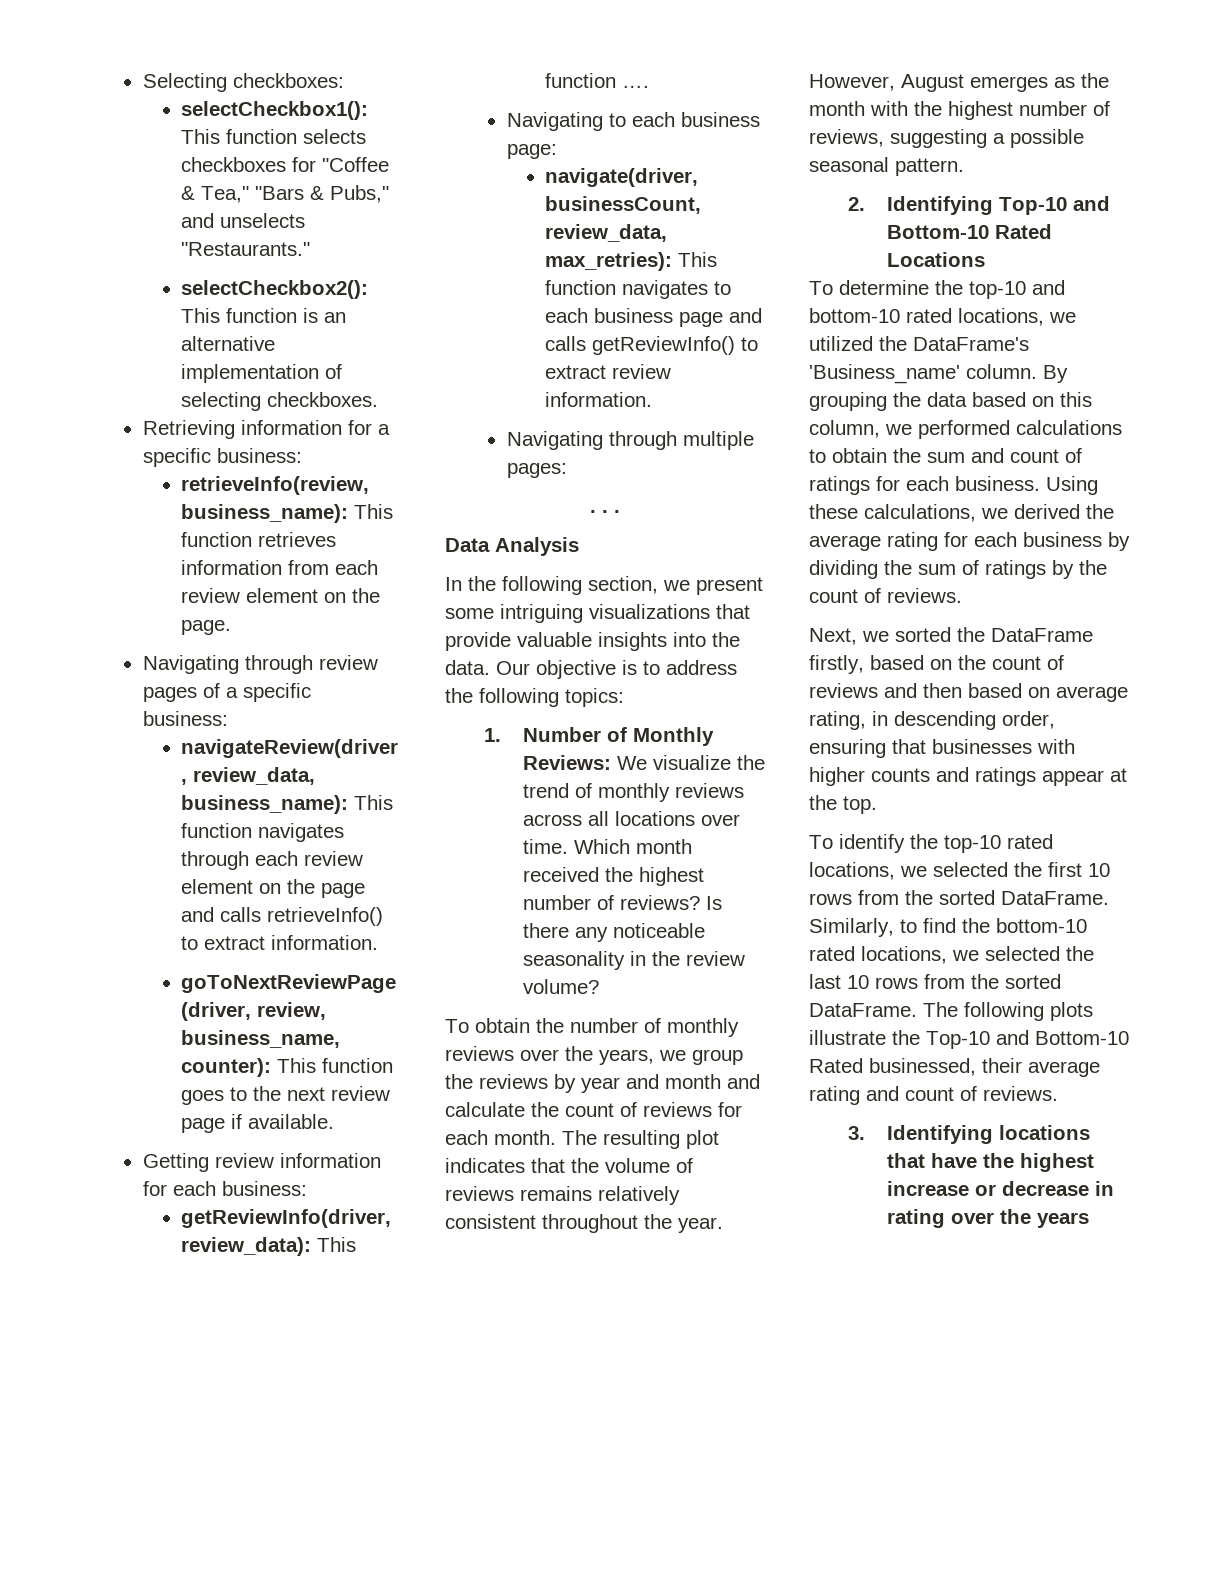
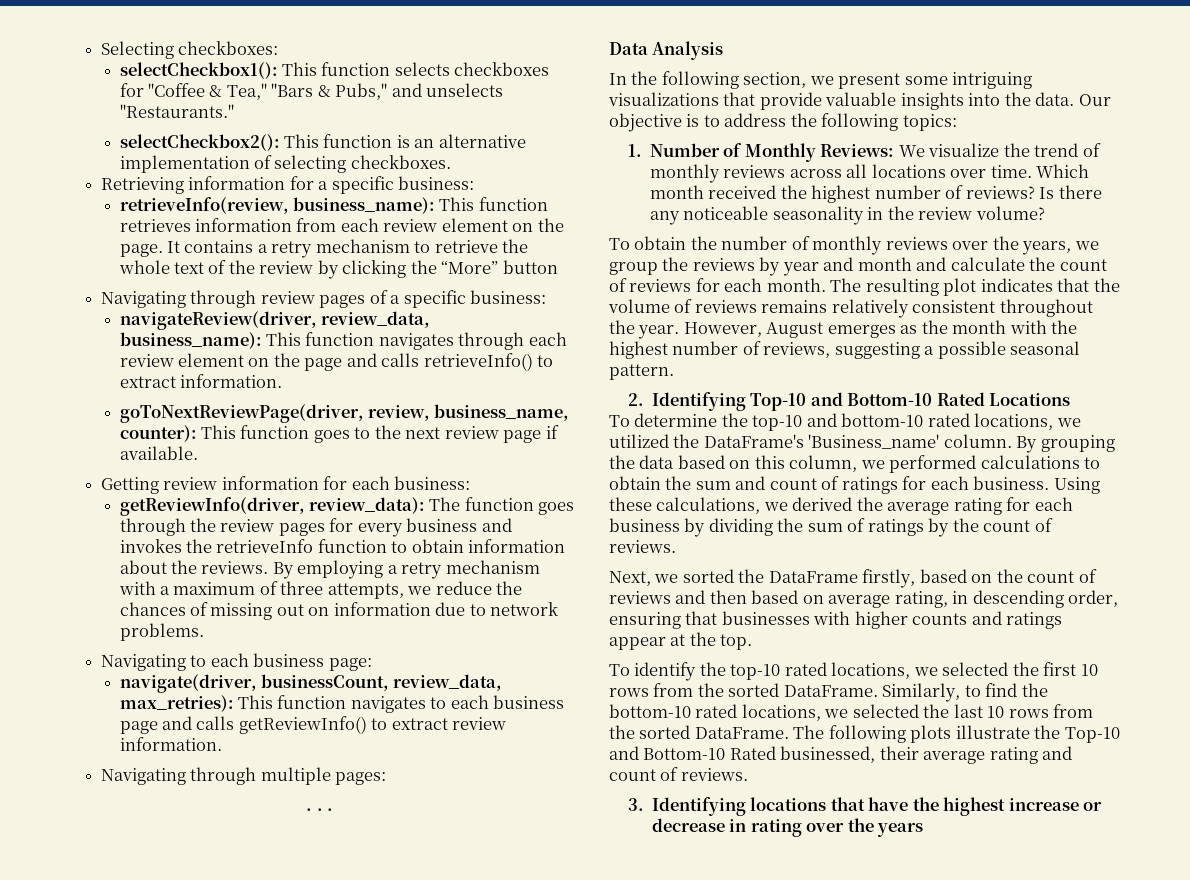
+ It contains a retry mechanism to retrieve the whole text of the review by clicking the “More” button
- getReviewInfo(driver, review_data): This function ….
+ getReviewInfo(driver, review_data): The function goes through the review pages for every business and invokes the retrieveInfo function to obtain information about the reviews. By employing a retry mechanism with a maximum of three attempts, we reduce the chances of missing out on information due to network problems.

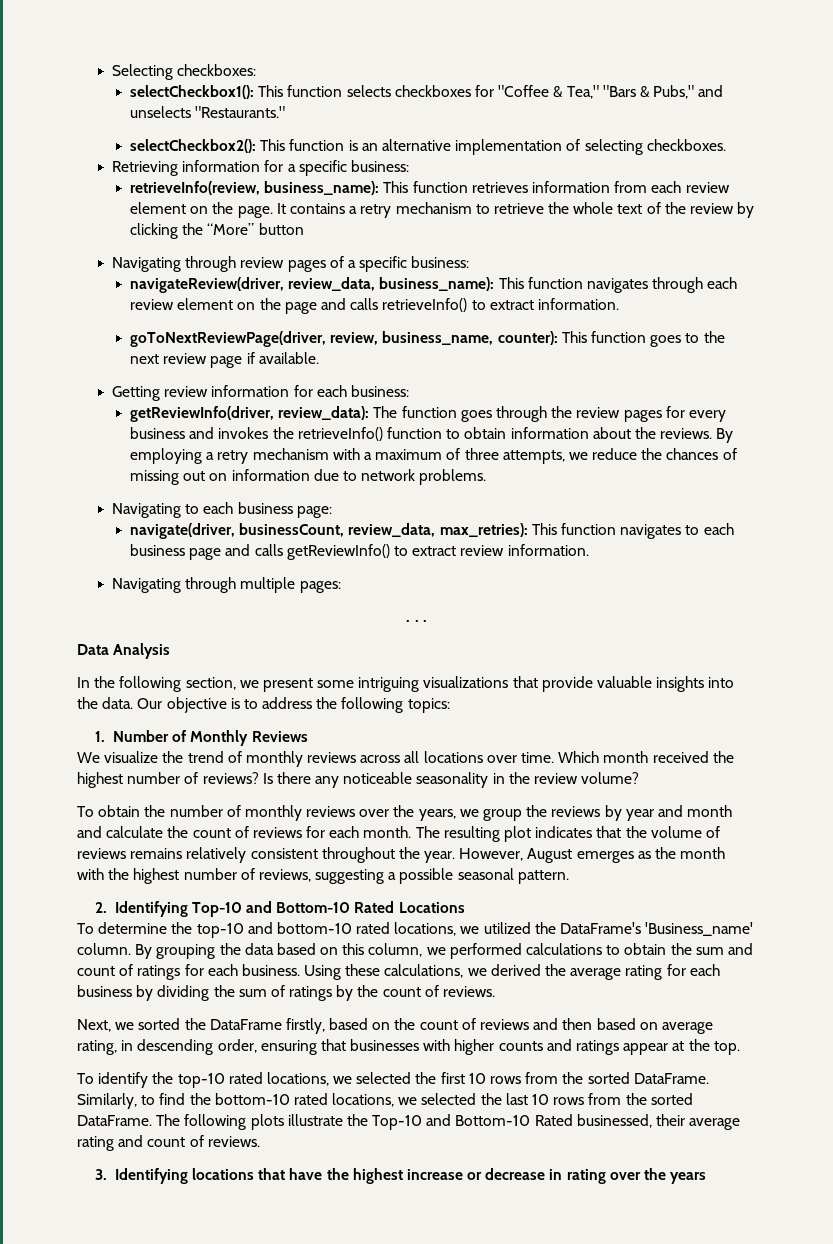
- getReviewInfo(driver, review_data): The function goes through the review pages for every business and invokes the retrieveInfo function to obtain information about the reviews.
+ getReviewInfo(driver, review_data): The function goes through the review pages for every business and invokes the retrieveInfo() function to obtain information about the reviews.
- 1. Number of Monthly Reviews: We visualize the trend of monthly reviews across all locations over time.
+ 1. Number of Monthly Reviews
+ We visualize the trend of monthly reviews across all locations over time.

